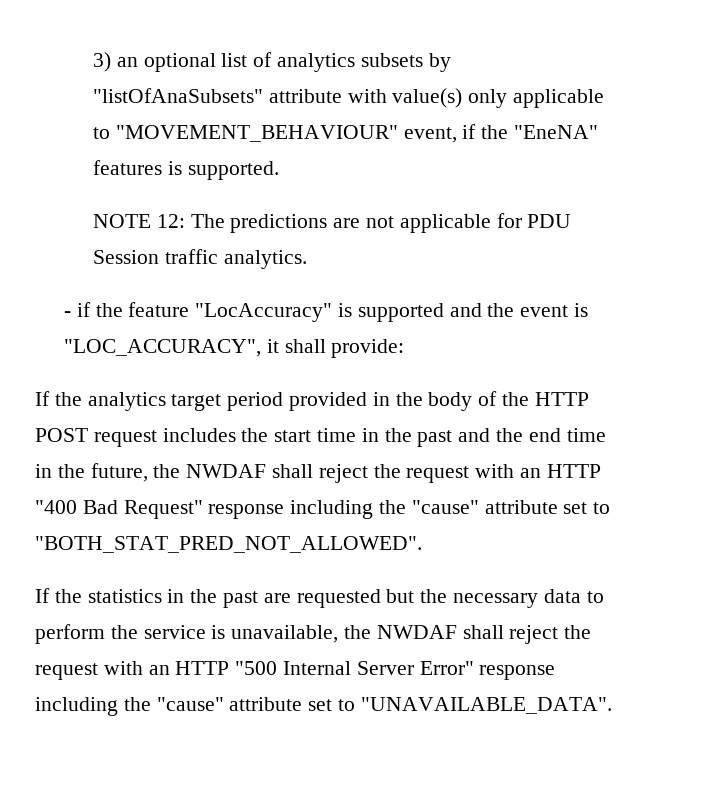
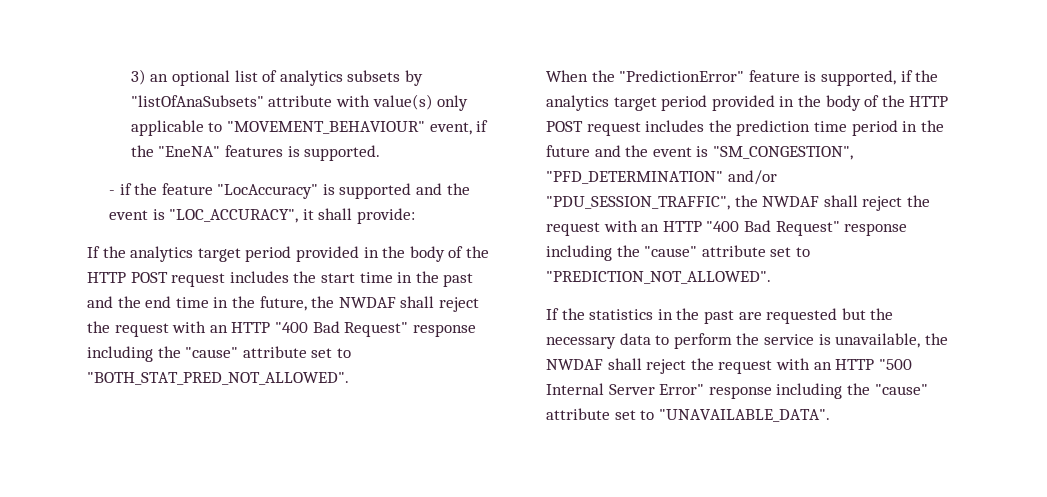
- NOTE 12: The predictions are not applicable for PDU Session traffic analytics.
+ When the "PredictionError" feature is supported, if the analytics target period provided in the body of the HTTP POST request includes the prediction time period in the future and the event is "SM_CONGESTION", "PFD_DETERMINATION" and/or "PDU_SESSION_TRAFFIC", the NWDAF shall reject the request with an HTTP "400 Bad Request" response including the "cause" attribute set to "PREDICTION_NOT_ALLOWED".

